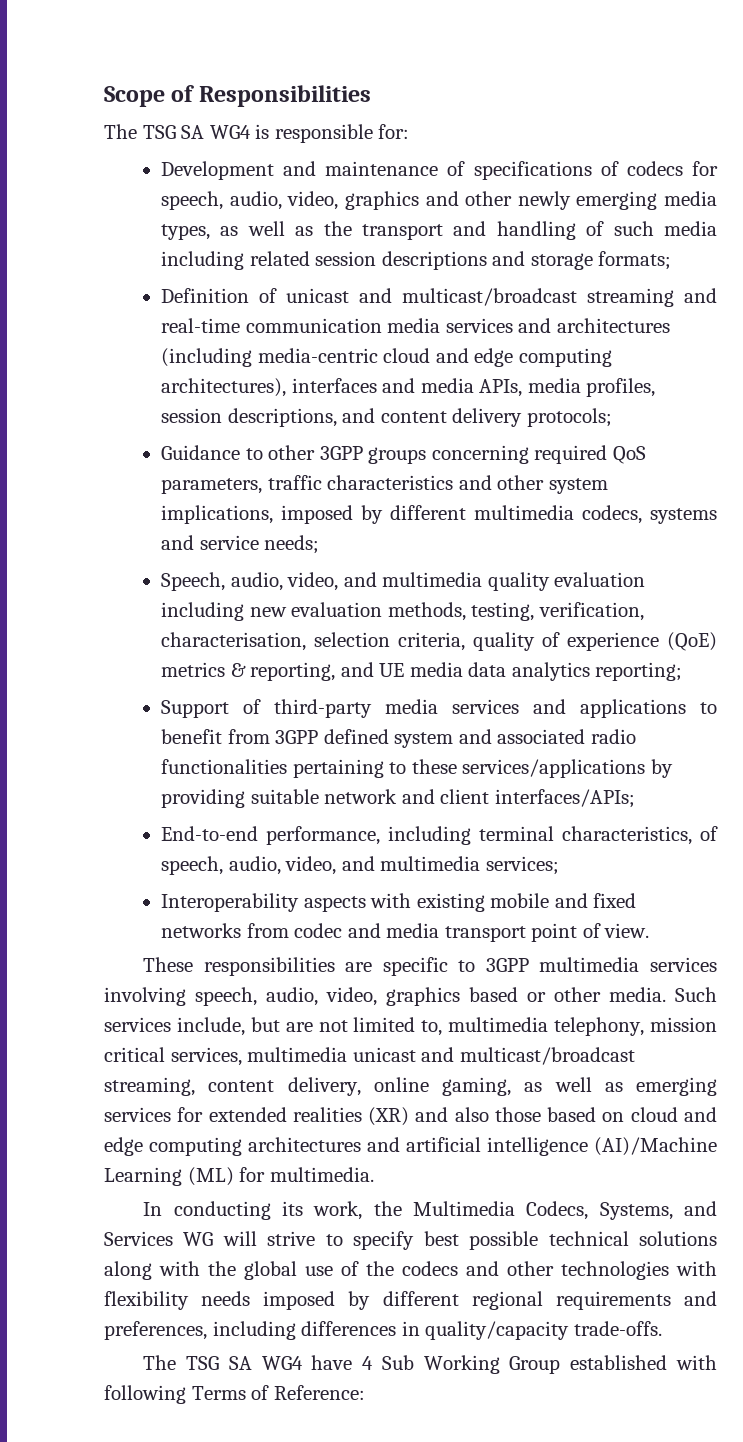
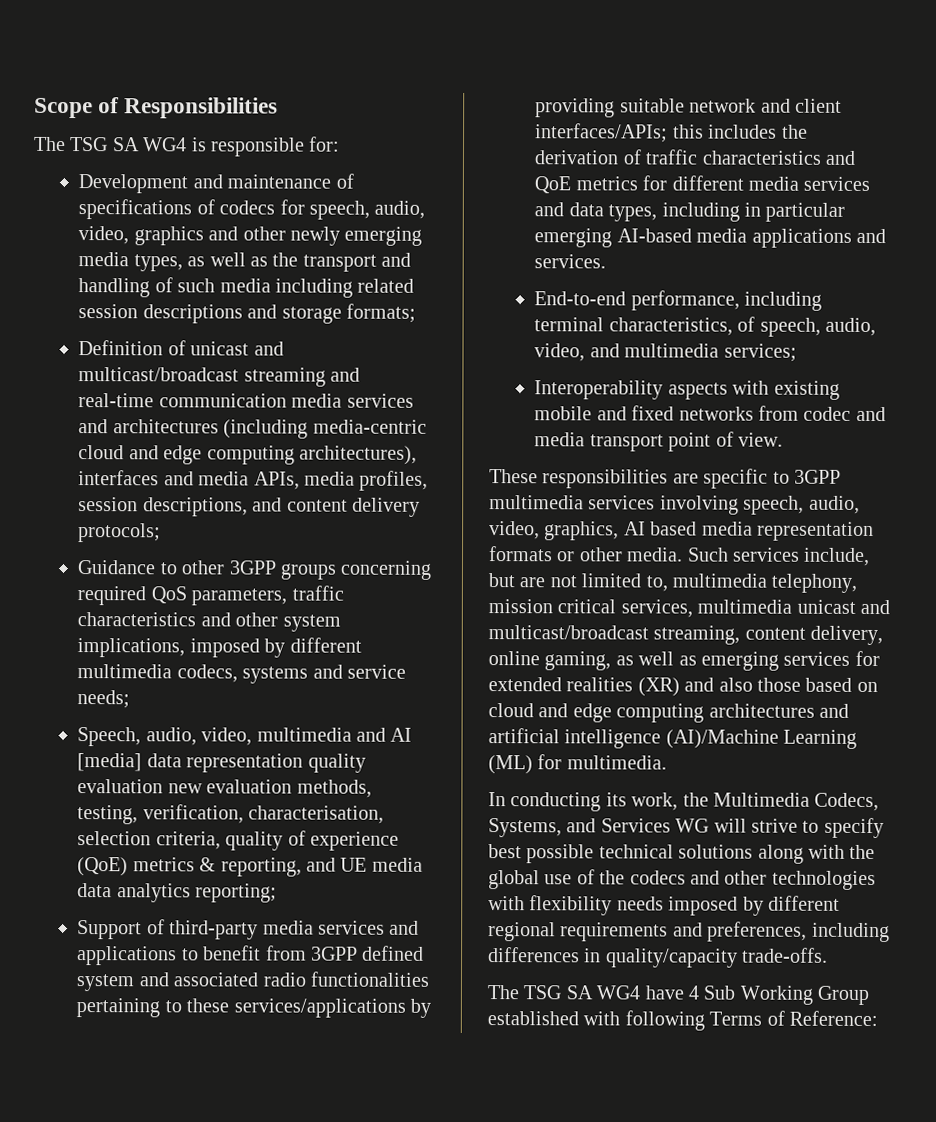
- Speech, audio, video, and multimedia quality evaluation including new evaluation methods, testing, verification, characterisation, selection criteria, quality of experience (QoE) metrics & reporting, and UE media data analytics reporting;
+ Speech, audio, video, multimedia and AI [media] data representation quality evaluation new evaluation methods, testing, verification, characterisation, selection criteria, quality of experience (QoE) metrics & reporting, and UE media data analytics reporting;
- Support of third-party media services and applications to benefit from 3GPP defined system and associated radio functionalities pertaining to these services/applications by providing suitable network and client interfaces/APIs;
+ Support of third-party media services and applications to benefit from 3GPP defined system and associated radio functionalities pertaining to these services/applications by providing suitable network and client interfaces/APIs; this includes the derivation of traffic characteristics and QoE metrics for different media services and data types, including in particular emerging AI-based media applications and services.
- These responsibilities are specific to 3GPP multimedia services involving speech, audio, video, graphics based or other media.
+ These responsibilities are specific to 3GPP multimedia services involving speech, audio, video, graphics, AI based media representation formats or other media.

